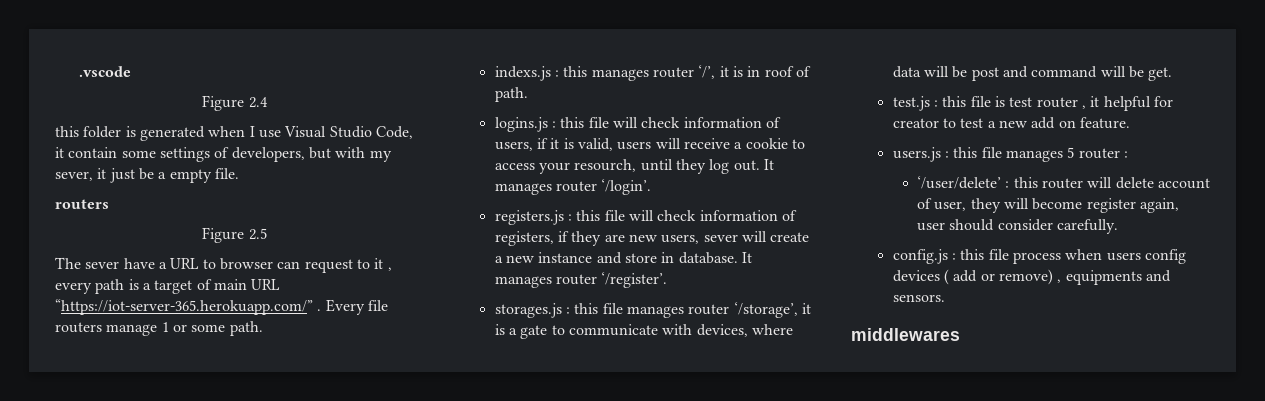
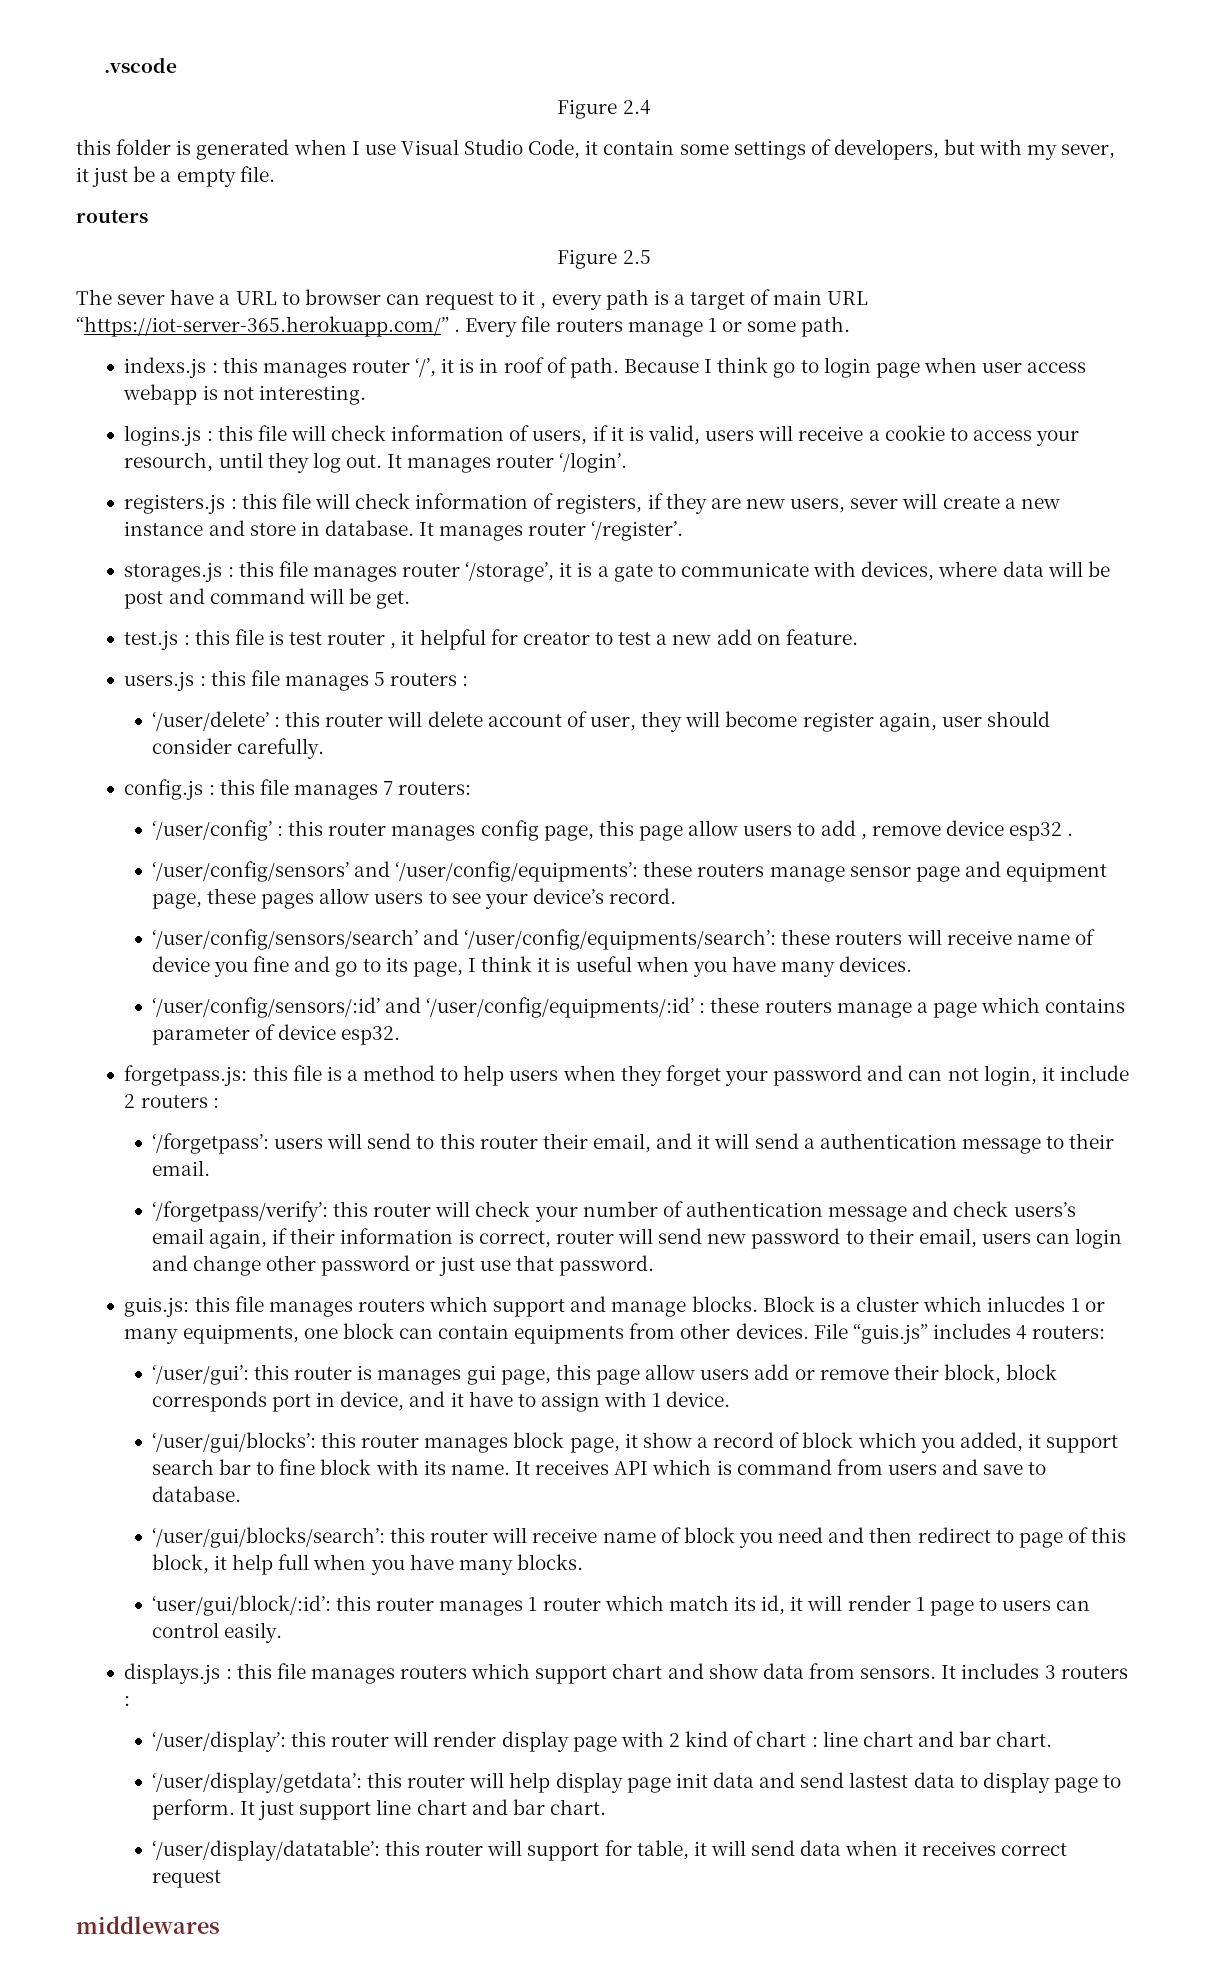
+ Because I think go to login page when user access webapp is not interesting.
- users.js : this file manages 5 router :
+ users.js : this file manages 5 routers :
- config.js : this file process when users config devices ( add or remove) , equipments and sensors.
+ config.js : this file manages 7 routers:
+ ‘/user/config’ : this router manages config page, this page allow users to add , remove device esp32 .
+ ‘/user/config/sensors’ and ‘/user/config/equipments’: these routers manage sensor page and equipment page, these pages allow users to see your device’s record.
+ ‘/user/config/sensors/search’ and ‘/user/config/equipments/search’: these routers will receive name of device you fine and go to its page, I think it is useful when you have many devices.
+ ‘/user/config/sensors/:id’ and ‘/user/config/equipments/:id’ : these routers manage a page which contains parameter of device esp32.
+ forgetpass.js: this file is a method to help users when they forget your password and can not login, it include 2 routers :
+ ‘/forgetpass’: users will send to this router their email, and it will send a authentication message to their email.
+ ‘/forgetpass/verify’: this router will check your number of authentication message and check users’s email again, if their information is correct, router will send new password to their email, users can login and change other password or just use that password.
+ guis.js: this file manages routers which support and manage blocks. Block is a cluster which inlucdes 1 or many equipments, one block can contain equipments from other devices. File “guis.js” includes 4 routers:
+ ‘/user/gui’: this router is manages gui page, this page allow users add or remove their block, block corresponds port in device, and it have to assign with 1 device.
+ ‘/user/gui/blocks’: this router manages block page, it show a record of block which you added, it support search bar to fine block with its name. It receives API which is command from users and save to database.
+ ‘/user/gui/blocks/search’: this router will receive name of block you need and then redirect to page of this block, it help full when you have many blocks.
+ ‘user/gui/block/:id’: this router manages 1 router which match its id, it will render 1 page to users can control easily.
+ displays.js : this file manages routers which support chart and show data from sensors. It includes 3 routers :
+ ‘/user/display’: this router will render display page with 2 kind of chart : line chart and bar chart.
+ ‘/user/display/getdata’: this router will help display page init data and send lastest data to display page to perform. It just support line chart and bar chart.
+ ‘/user/display/datatable’: this router will support for table, it will send data when it receives correct request

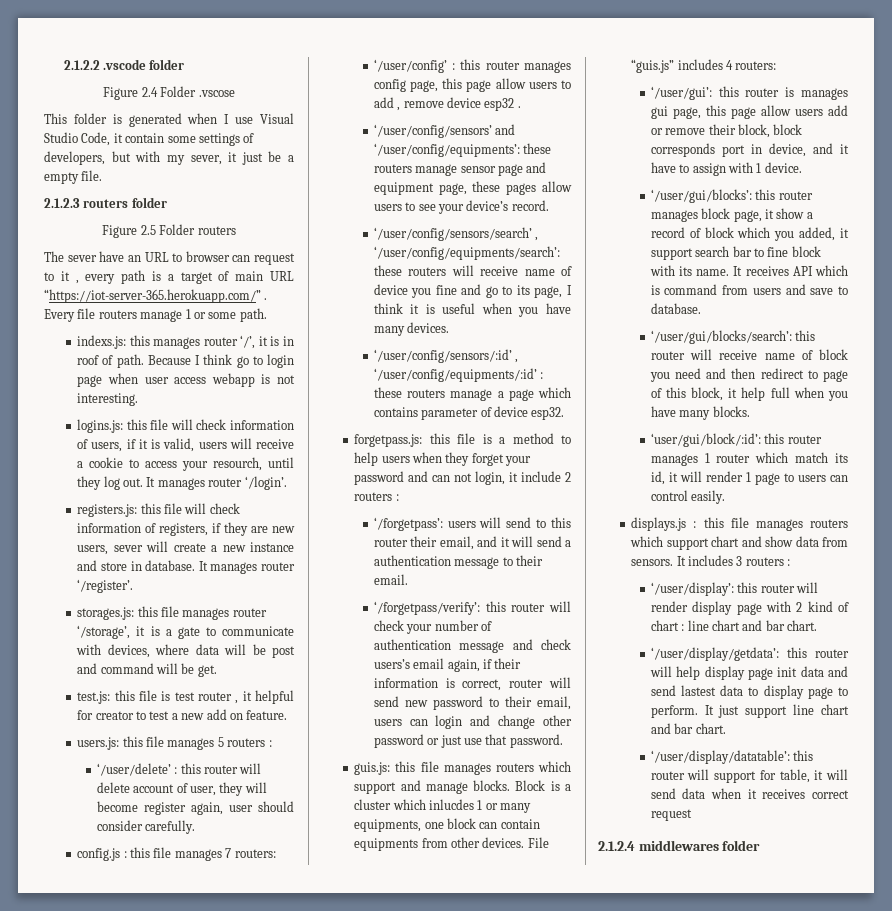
- .vscode
+ 2.1.2.2 .vscode folder
- Figure 2.4
- this folder is generated when I use Visual Studio Code, it contain some settings of developers, but with my sever, it just be a empty file.
- routers
+ Figure 2.4 Folder .vscose
+ This folder is generated when I use Visual Studio Code, it contain some settings of developers, but with my sever, it just be a empty file.
+ 2.1.2.3 routers folder
- Figure 2.5
+ Figure 2.5 Folder routers
- The sever have a URL to browser can request to it , every path is a target of main URL “https://iot-server-365.herokuapp.com/” .
+ The sever have an URL to browser can request to it , every path is a target of main URL “https://iot-server-365.herokuapp.com/” .
- indexs.js : this manages router ‘/’, it is in roof of path.
+ indexs.js: this manages router ‘/’, it is in roof of path.
- logins.js : this file will check information of users, if it is valid, users will receive a cookie to access your resourch, until they log out.
+ logins.js: this file will check information of users, if it is valid, users will receive a cookie to access your resourch, until they log out.
- registers.js : this file will check information of registers, if they are new users, sever will create a new instance and store in database.
+ registers.js: this file will check information of registers, if they are new users, sever will create a new instance and store in database.
- storages.js : this file manages router ‘/storage’, it is a gate to communicate with devices, where data will be post and command will be get.
+ storages.js: this file manages router ‘/storage’, it is a gate to communicate with devices, where data will be post and command will be get.
- test.js : this file is test router , it helpful for creator to test a new add on feature.
+ test.js: this file is test router , it helpful for creator to test a new add on feature.
- users.js : this file manages 5 routers :
+ users.js: this file manages 5 routers :
- ‘/user/config/sensors/search’ and ‘/user/config/equipments/search’: these routers will receive name of device you fine and go to its page, I think it is useful when you have many devices.
+ ‘/user/config/sensors/search’ , ‘/user/config/equipments/search’: these routers will receive name of device you fine and go to its page, I think it is useful when you have many devices.
- ‘/user/config/sensors/:id’ and ‘/user/config/equipments/:id’ : these routers manage a page which contains parameter of device esp32.
+ ‘/user/config/sensors/:id’ , ‘/user/config/equipments/:id’ : these routers manage a page which contains parameter of device esp32.
- middlewares
+ 2.1.2.4 middlewares folder

